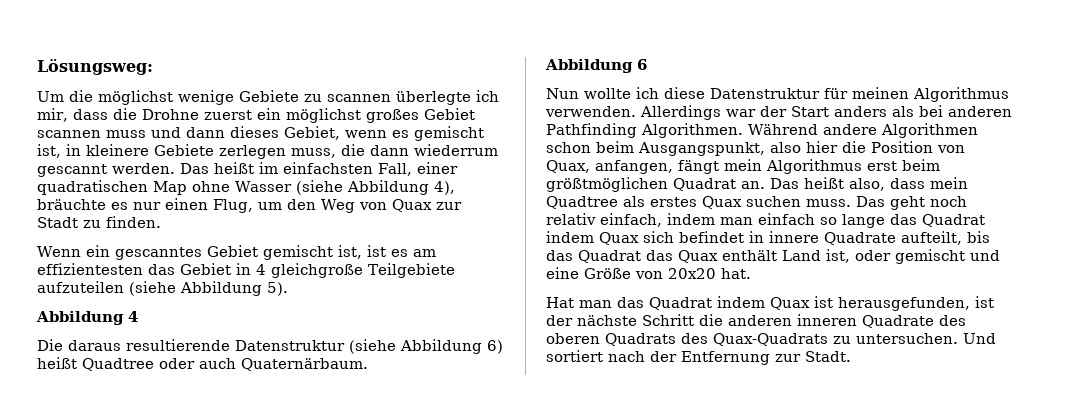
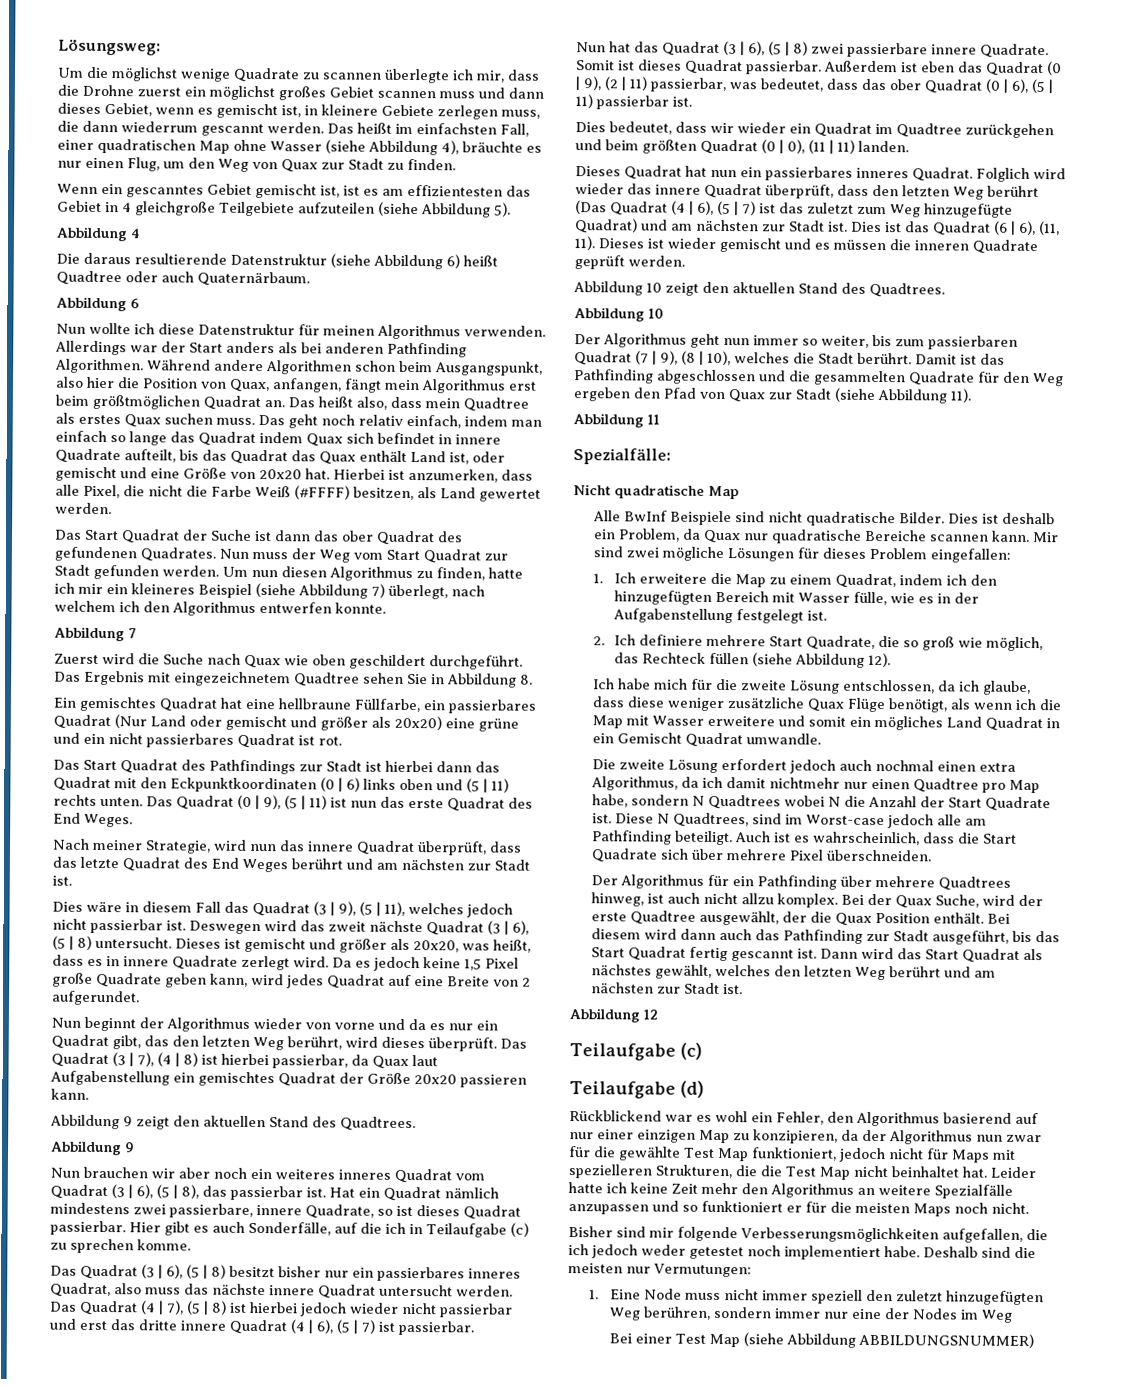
- Um die möglichst wenige Gebiete zu scannen überlegte ich mir, dass die Drohne zuerst ein möglichst großes Gebiet scannen muss und dann dieses Gebiet, wenn es gemischt ist, in kleinere Gebiete zerlegen muss, die dann wiederrum gescannt werden.
+ Um die möglichst wenige Quadrate zu scannen überlegte ich mir, dass die Drohne zuerst ein möglichst großes Gebiet scannen muss und dann dieses Gebiet, wenn es gemischt ist, in kleinere Gebiete zerlegen muss, die dann wiederrum gescannt werden.
- Das geht noch relativ einfach, indem man einfach so lange das Quadrat indem Quax sich befindet in innere Quadrate aufteilt, bis das Quadrat das Quax enthält Land ist, oder gemischt und eine Größe von 20x20 hat.
- Hat man das Quadrat indem Quax ist herausgefunden, ist der nächste Schritt die anderen inneren Quadrate des oberen Quadrats des Quax-Quadrats zu untersuchen. Und sortiert nach der Entfernung zur Stadt.
+ Das geht noch relativ einfach, indem man einfach so lange das Quadrat indem Quax sich befindet in innere Quadrate aufteilt, bis das Quadrat das Quax enthält Land ist, oder gemischt und eine Größe von 20x20 hat. Hierbei ist anzumerken, dass alle Pixel, die nicht die Farbe Weiß (#FFFF) besitzen, als Land gewertet werden.
+ Das Start Quadrat der Suche ist dann das ober Quadrat des gefundenen Quadrates. Nun muss der Weg vom Start Quadrat zur Stadt gefunden werden. Um nun diesen Algorithmus zu finden, hatte ich mir ein kleineres Beispiel (siehe Abbildung 7) überlegt, nach welchem ich den Algorithmus entwerfen konnte.
+ Abbildung 7
+ Zuerst wird die Suche nach Quax wie oben geschildert durchgeführt. Das Ergebnis mit eingezeichnetem Quadtree sehen Sie in Abbildung 8.
+ Ein gemischtes Quadrat hat eine hellbraune Füllfarbe, ein passierbares Quadrat (Nur Land oder gemischt und größer als 20x20) eine grüne und ein nicht passierbares Quadrat ist rot.
+ Das Start Quadrat des Pathfindings zur Stadt ist hierbei dann das Quadrat mit den Eckpunktkoordinaten (0 | 6) links oben und (5 | 11) rechts unten. Das Quadrat (0 | 9), (5 | 11) ist nun das erste Quadrat des End Weges.
+ Nach meiner Strategie, wird nun das innere Quadrat überprüft, dass das letzte Quadrat des End Weges berührt und am nächsten zur Stadt ist.
+ Dies wäre in diesem Fall das Quadrat (3 | 9), (5 | 11), welches jedoch nicht passierbar ist. Deswegen wird das zweit nächste Quadrat (3 | 6), (5 | 8) untersucht. Dieses ist gemischt und größer als 20x20, was heißt, dass es in innere Quadrate zerlegt wird. Da es jedoch keine 1,5 Pixel große Quadrate geben kann, wird jedes Quadrat auf eine Breite von 2 aufgerundet.
+ Nun beginnt der Algorithmus wieder von vorne und da es nur ein Quadrat gibt, das den letzten Weg berührt, wird dieses überprüft. Das Quadrat (3 | 7), (4 | 8) ist hierbei passierbar, da Quax laut Aufgabenstellung ein gemischtes Quadrat der Größe 20x20 passieren kann.
+ Abbildung 9 zeigt den aktuellen Stand des Quadtrees.
+ Abbildung 9
+ Nun brauchen wir aber noch ein weiteres inneres Quadrat vom Quadrat (3 | 6), (5 | 8), das passierbar ist. Hat ein Quadrat nämlich mindestens zwei passierbare, innere Quadrate, so ist dieses Quadrat passierbar. Hier gibt es auch Sonderfälle, auf die ich in Teilaufgabe (c) zu sprechen komme.
+ Das Quadrat (3 | 6), (5 | 8) besitzt bisher nur ein passierbares inneres Quadrat, also muss das nächste innere Quadrat untersucht werden. Das Quadrat (4 | 7), (5 | 8) ist hierbei jedoch wieder nicht passierbar und erst das dritte innere Quadrat (4 | 6), (5 | 7) ist passierbar.
+ Nun hat das Quadrat (3 | 6), (5 | 8) zwei passierbare innere Quadrate. Somit ist dieses Quadrat passierbar. Außerdem ist eben das Quadrat (0 | 9), (2 | 11) passierbar, was bedeutet, dass das ober Quadrat (0 | 6), (5 | 11) passierbar ist.
+ Dies bedeutet, dass wir wieder ein Quadrat im Quadtree zurückgehen und beim größten Quadrat (0 | 0), (11 | 11) landen.
+ Dieses Quadrat hat nun ein passierbares inneres Quadrat. Folglich wird wieder das innere Quadrat überprüft, dass den letzten Weg berührt (Das Quadrat (4 | 6), (5 | 7) ist das zuletzt zum Weg hinzugefügte Quadrat) und am nächsten zur Stadt ist. Dies ist das Quadrat (6 | 6), (11, 11). Dieses ist wieder gemischt und es müssen die inneren Quadrate geprüft werden.
+ Abbildung 10 zeigt den aktuellen Stand des Quadtrees.
+ Abbildung 10
+ Der Algorithmus geht nun immer so weiter, bis zum passierbaren Quadrat (7 | 9), (8 | 10), welches die Stadt berührt. Damit ist das Pathfinding abgeschlossen und die gesammelten Quadrate für den Weg ergeben den Pfad von Quax zur Stadt (siehe Abbildung 11).
+ Abbildung 11
+ Spezialfälle:
+ Nicht quadratische Map
+ Alle BwInf Beispiele sind nicht quadratische Bilder. Dies ist deshalb ein Problem, da Quax nur quadratische Bereiche scannen kann. Mir sind zwei mögliche Lösungen für dieses Problem eingefallen:
+ 1. Ich erweitere die Map zu einem Quadrat, indem ich den hinzugefügten Bereich mit Wasser fülle, wie es in der Aufgabenstellung festgelegt ist.
+ 2. Ich definiere mehrere Start Quadrate, die so groß wie möglich, das Rechteck füllen (siehe Abbildung 12).
+ Ich habe mich für die zweite Lösung entschlossen, da ich glaube, dass diese weniger zusätzliche Quax Flüge benötigt, als wenn ich die Map mit Wasser erweitere und somit ein mögliches Land Quadrat in ein Gemischt Quadrat umwandle.
+ Die zweite Lösung erfordert jedoch auch nochmal einen extra Algorithmus, da ich damit nichtmehr nur einen Quadtree pro Map habe, sondern N Quadtrees wobei N die Anzahl der Start Quadrate ist. Diese N Quadtrees, sind im Worst-case jedoch alle am Pathfinding beteiligt. Auch ist es wahrscheinlich, dass die Start Quadrate sich über mehrere Pixel überschneiden.
+ Der Algorithmus für ein Pathfinding über mehrere Quadtrees hinweg, ist auch nicht allzu komplex. Bei der Quax Suche, wird der erste Quadtree ausgewählt, der die Quax Position enthält. Bei diesem wird dann auch das Pathfinding zur Stadt ausgeführt, bis das Start Quadrat fertig gescannt ist. Dann wird das Start Quadrat als nächstes gewählt, welches den letzten Weg berührt und am nächsten zur Stadt ist.
+ Abbildung 12
+ Teilaufgabe (c)
+ Teilaufgabe (d)
+ Rückblickend war es wohl ein Fehler, den Algorithmus basierend auf nur einer einzigen Map zu konzipieren, da der Algorithmus nun zwar für die gewählte Test Map funktioniert, jedoch nicht für Maps mit spezielleren Strukturen, die die Test Map nicht beinhaltet hat. Leider hatte ich keine Zeit mehr den Algorithmus an weitere Spezialfälle anzupassen und so funktioniert er für die meisten Maps noch nicht.
+ Bisher sind mir folgende Verbesserungsmöglichkeiten aufgefallen, die ich jedoch weder getestet noch implementiert habe. Deshalb sind die meisten nur Vermutungen:
+ 1. Eine Node muss nicht immer speziell den zuletzt hinzugefügten Weg berühren, sondern immer nur eine der Nodes im Weg
+ Bei einer Test Map (siehe Abbildung ABBILDUNGSNUMMER)

